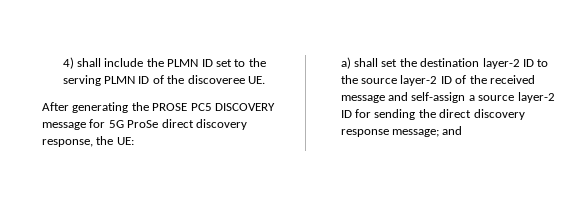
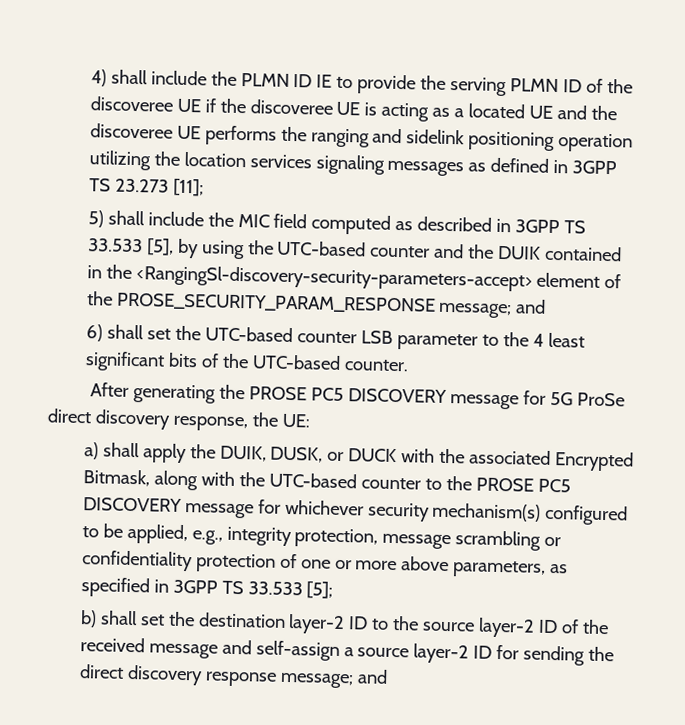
- 4) shall include the PLMN ID set to the serving PLMN ID of the discoveree UE.
+ 4) shall include the PLMN ID IE to provide the serving PLMN ID of the discoveree UE if the discoveree UE is acting as a located UE and the discoveree UE performs the ranging and sidelink positioning operation utilizing the location services signaling messages as defined in 3GPP TS 23.273 [11];
+ 5) shall include the MIC field computed as described in 3GPP TS 33.533 [5], by using the UTC-based counter and the DUIK contained in the <RangingSl-discovery-security-parameters-accept> element of the PROSE_SECURITY_PARAM_RESPONSE message; and
+ 6) shall set the UTC-based counter LSB parameter to the 4 least significant bits of the UTC-based counter.
- a) shall set the destination layer-2 ID to the source layer-2 ID of the received message and self-assign a source layer-2 ID for sending the direct discovery response message; and
+ a) shall apply the DUIK, DUSK, or DUCK with the associated Encrypted Bitmask, along with the UTC-based counter to the PROSE PC5 DISCOVERY message for whichever security mechanism(s) configured to be applied, e.g., integrity protection, message scrambling or confidentiality protection of one or more above parameters, as specified in 3GPP TS 33.533 [5];
+ b) shall set the destination layer-2 ID to the source layer-2 ID of the received message and self-assign a source layer-2 ID for sending the direct discovery response message; and

